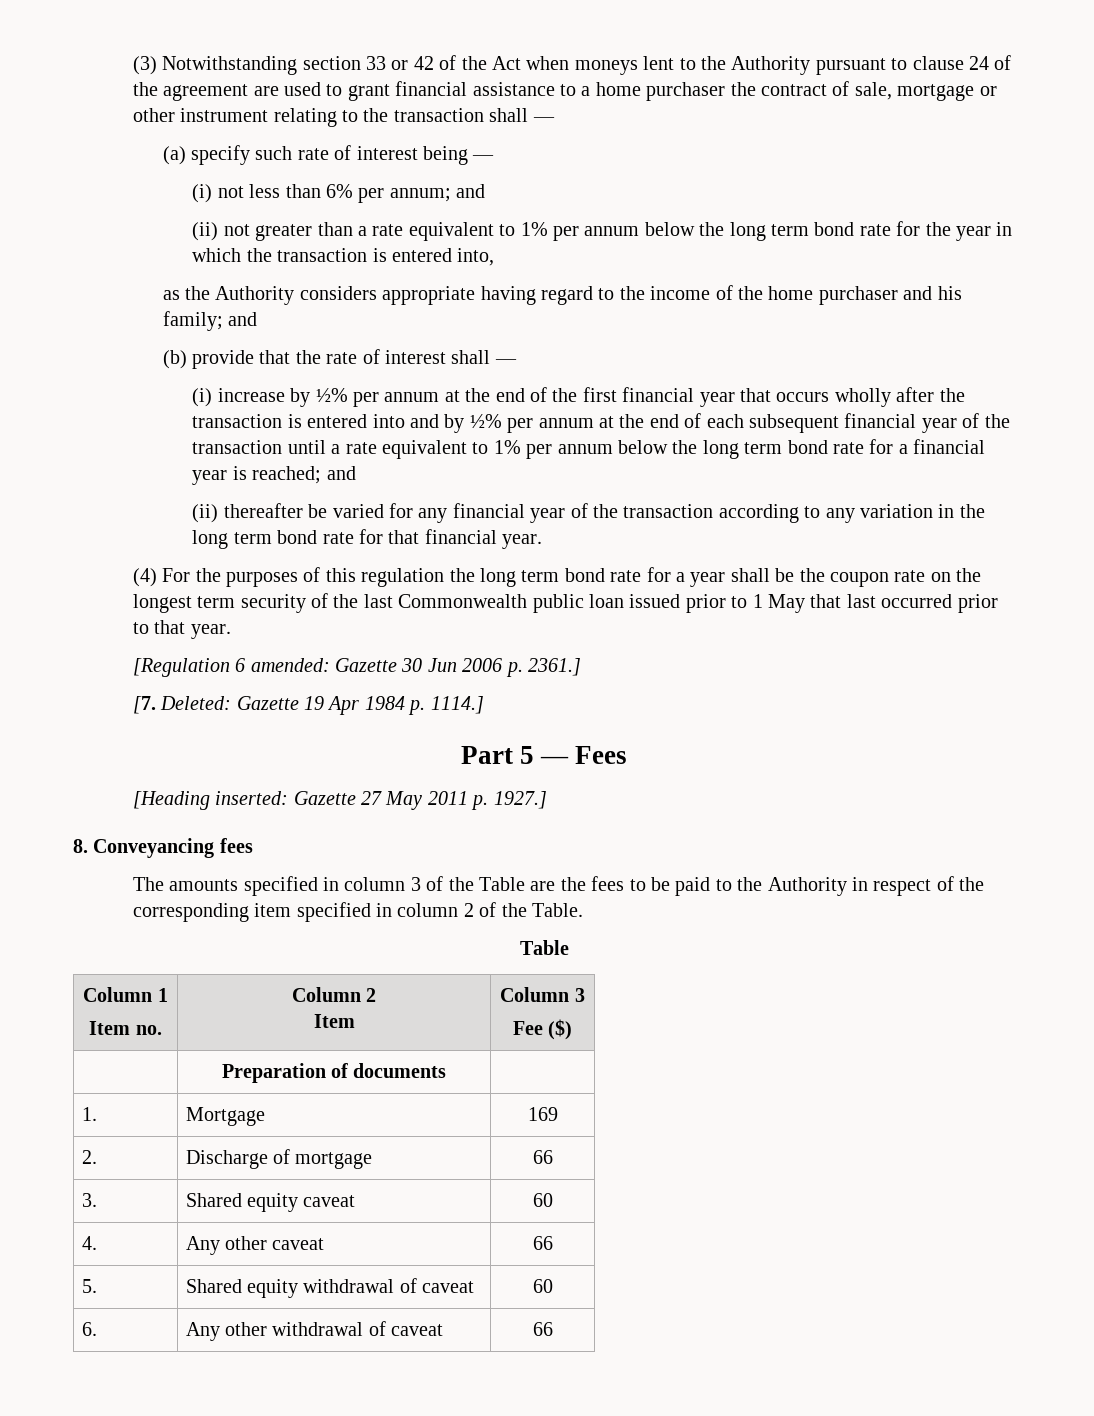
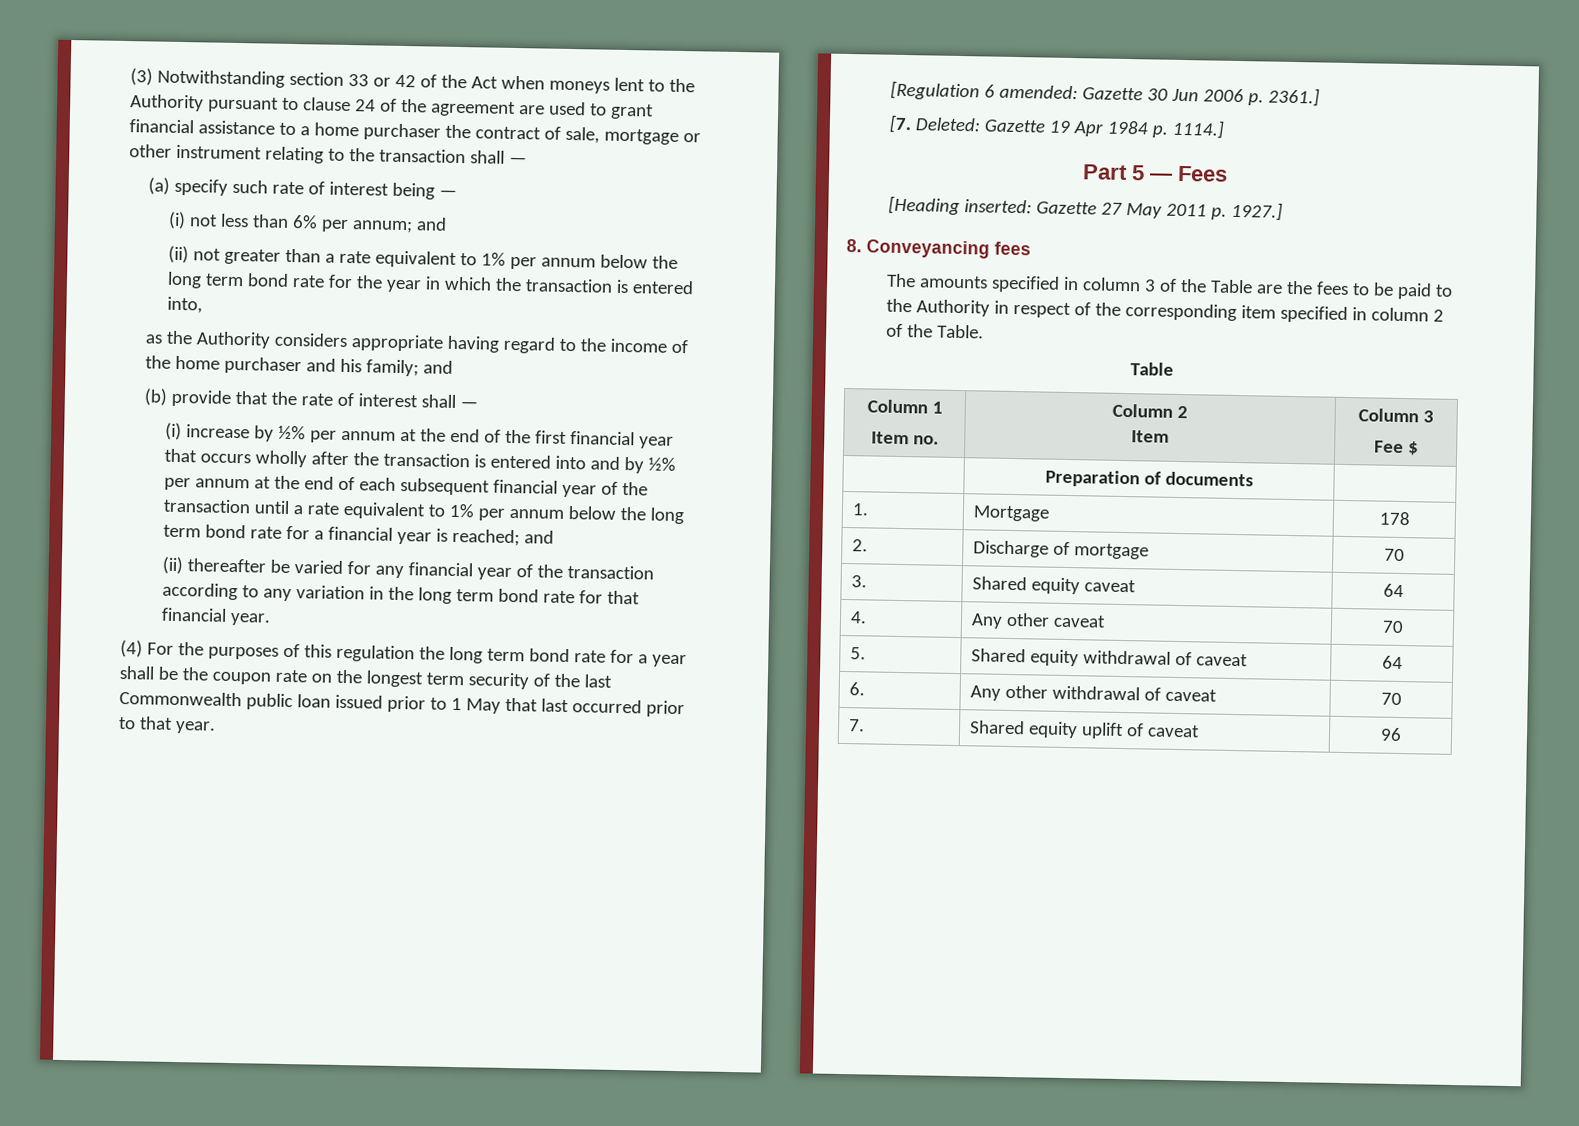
  Column 1
  Item no. | Column 2
  Item | Column 3
- Fee ($)
+ Fee $
- 1. | Mortgage | 169
+ 1. | Mortgage | 178
- 2. | Discharge of mortgage | 66
+ 2. | Discharge of mortgage | 70
- 3. | Shared equity caveat | 60
+ 3. | Shared equity caveat | 64
- 4. | Any other caveat | 66
+ 4. | Any other caveat | 70
- 5. | Shared equity withdrawal of caveat | 60
+ 5. | Shared equity withdrawal of caveat | 64
- 6. | Any other withdrawal of caveat | 66
+ 6. | Any other withdrawal of caveat | 70
+ 7. | Shared equity uplift of caveat | 96

